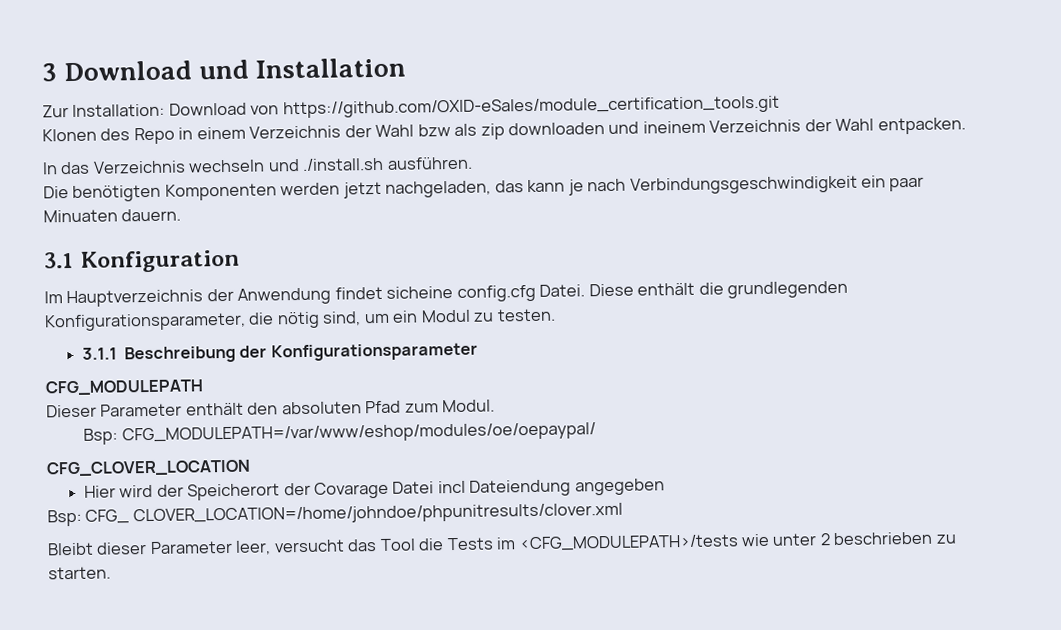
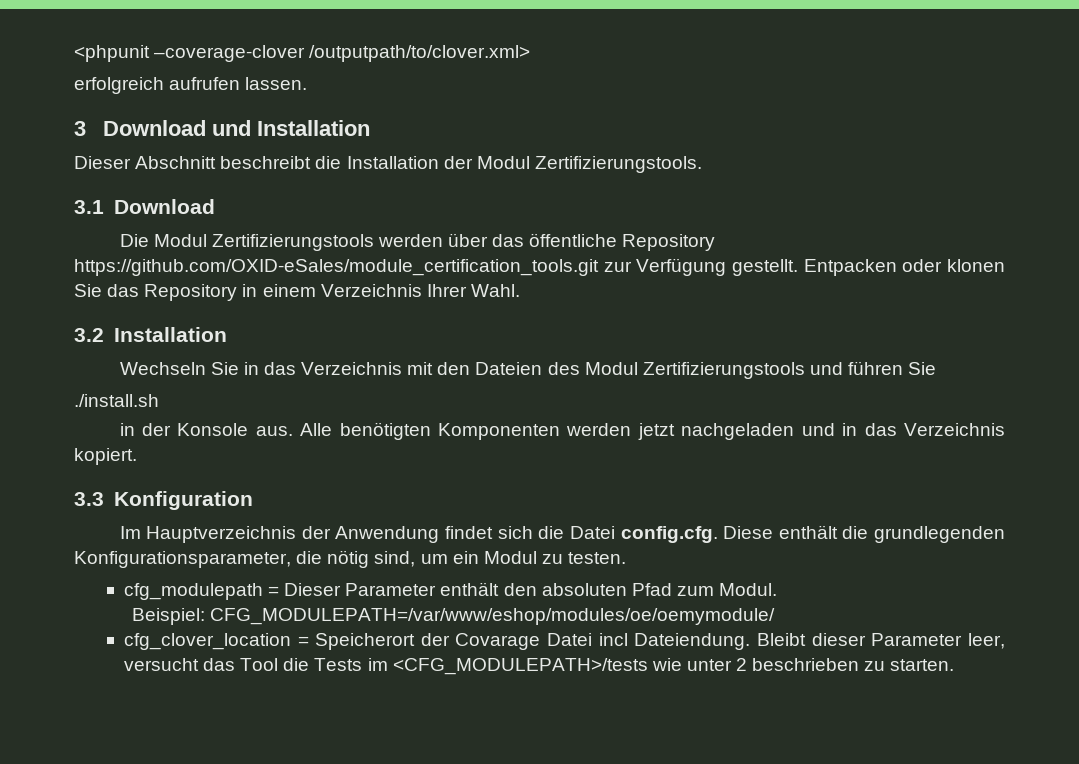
+ <phpunit –coverage-clover /outputpath/to/clover.xml>
+ erfolgreich aufrufen lassen.
  3 Download und Installation
- Zur Installation: Download von https://github.com/OXID-eSales/module_certification_tools.git
- Klonen des Repo in einem Verzeichnis der Wahl bzw als zip downloaden und ineinem Verzeichnis der Wahl entpacken.
- In das Verzeichnis wechseln und ./install.sh ausführen.
- Die benötigten Komponenten werden jetzt nachgeladen, das kann je nach Verbindungsgeschwindigkeit ein paar Minuaten dauern.
- 3.1 Konfiguration
+ Dieser Abschnitt beschreibt die Installation der Modul Zertifizierungstools.
+ 3.1 Download
+ Die Modul Zertifizierungstools werden über das öffentliche Repository https://github.com/OXID-eSales/module_certification_tools.git zur Verfügung gestellt. Entpacken oder klonen Sie das Repository in einem Verzeichnis Ihrer Wahl.
+ 3.2 Installation
+ Wechseln Sie in das Verzeichnis mit den Dateien des Modul Zertifizierungstools und führen Sie
+ ./install.sh
+ in der Konsole aus. Alle benötigten Komponenten werden jetzt nachgeladen und in das Verzeichnis kopiert.
+ 3.3 Konfiguration
- Im Hauptverzeichnis der Anwendung findet sicheine config.cfg Datei. Diese enthält die grundlegenden Konfigurationsparameter, die nötig sind, um ein Modul zu testen.
+ Im Hauptverzeichnis der Anwendung findet sich die Datei config.cfg. Diese enthält die grundlegenden Konfigurationsparameter, die nötig sind, um ein Modul zu testen.
- 3.1.1 Beschreibung der Konfigurationsparameter
- CFG_MODULEPATH
- Dieser Parameter enthält den absoluten Pfad zum Modul.
+ cfg_modulepath = Dieser Parameter enthält den absoluten Pfad zum Modul.
- Bsp: CFG_MODULEPATH=/var/www/eshop/modules/oe/oepaypal/
- CFG_CLOVER_LOCATION
- Hier wird der Speicherort der Covarage Datei incl Dateiendung angegeben
- Bsp: CFG_ CLOVER_LOCATION=/home/johndoe/phpunitresults/clover.xml
- Bleibt dieser Parameter leer, versucht das Tool die Tests im <CFG_MODULEPATH>/tests wie unter 2 beschrieben zu starten.
+ Beispiel: CFG_MODULEPATH=/var/www/eshop/modules/oe/oemymodule/
+ cfg_clover_location = Speicherort der Covarage Datei incl Dateiendung. Bleibt dieser Parameter leer, versucht das Tool die Tests im <CFG_MODULEPATH>/tests wie unter 2 beschrieben zu starten.

